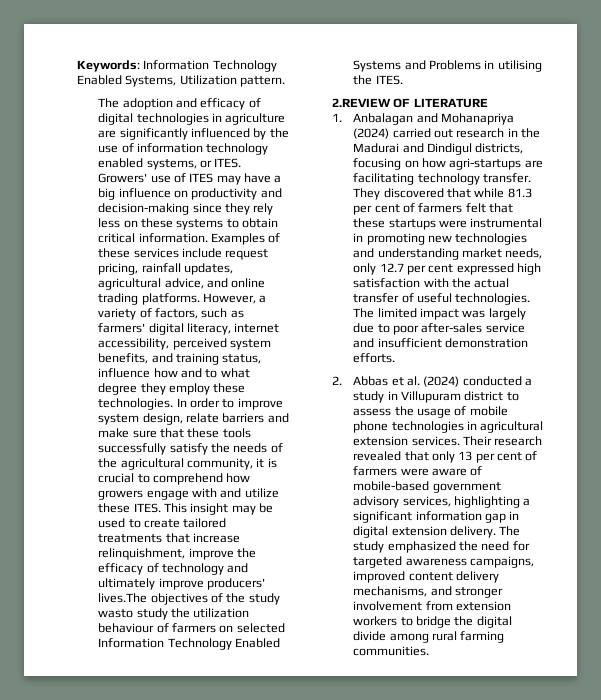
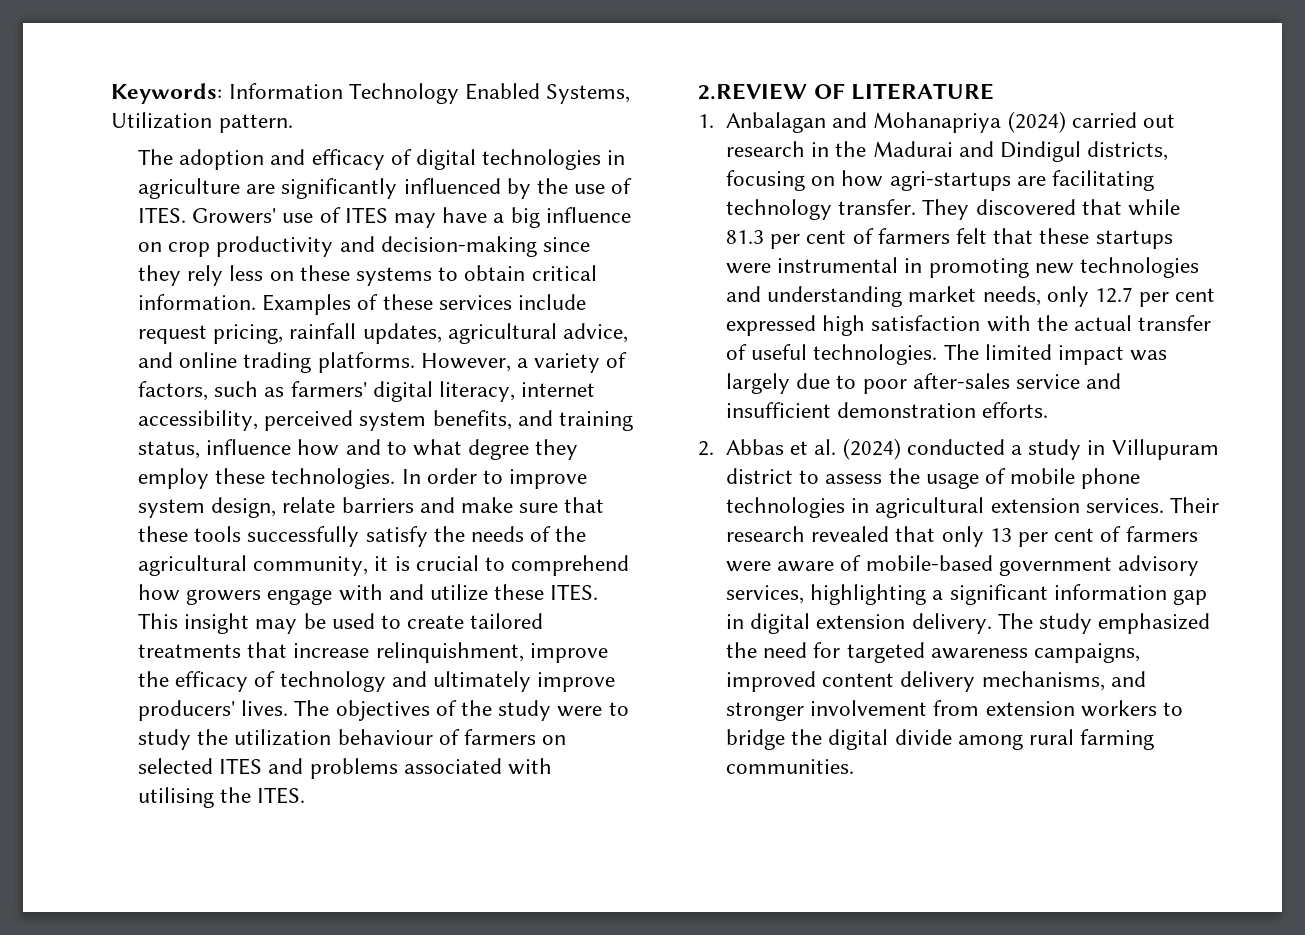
- The adoption and efficacy of digital technologies in agriculture are significantly influenced by the use of information technology enabled systems, or ITES.
+ The adoption and efficacy of digital technologies in agriculture are significantly influenced by the use of ITES.
- Growers' use of ITES may have a big influence on productivity and decision-making since they rely less on these systems to obtain critical information.
+ Growers' use of ITES may have a big influence on crop productivity and decision-making since they rely less on these systems to obtain critical information.
- This insight may be used to create tailored treatments that increase relinquishment, improve the efficacy of technology and ultimately improve producers' lives.The objectives of the study wasto study the utilization behaviour of farmers on selected Information Technology Enabled Systems and Problems in utilising the ITES.
+ This insight may be used to create tailored treatments that increase relinquishment, improve the efficacy of technology and ultimately improve producers' lives. The objectives of the study were to study the utilization behaviour of farmers on selected ITES and problems associated with utilising the ITES.

